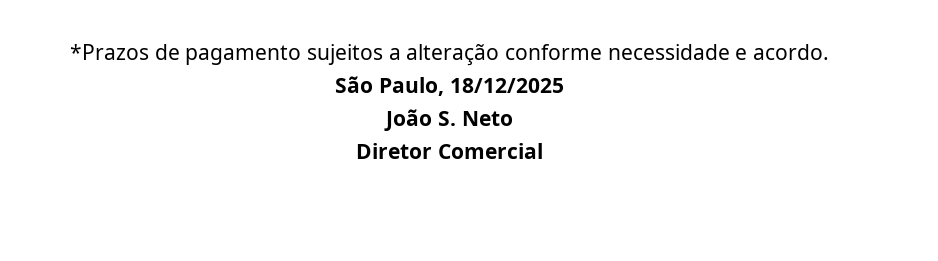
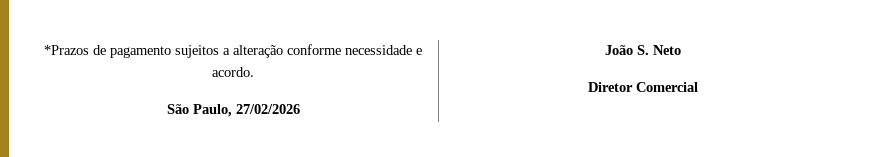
- São Paulo, 18/12/2025
+ São Paulo, 27/02/2026

